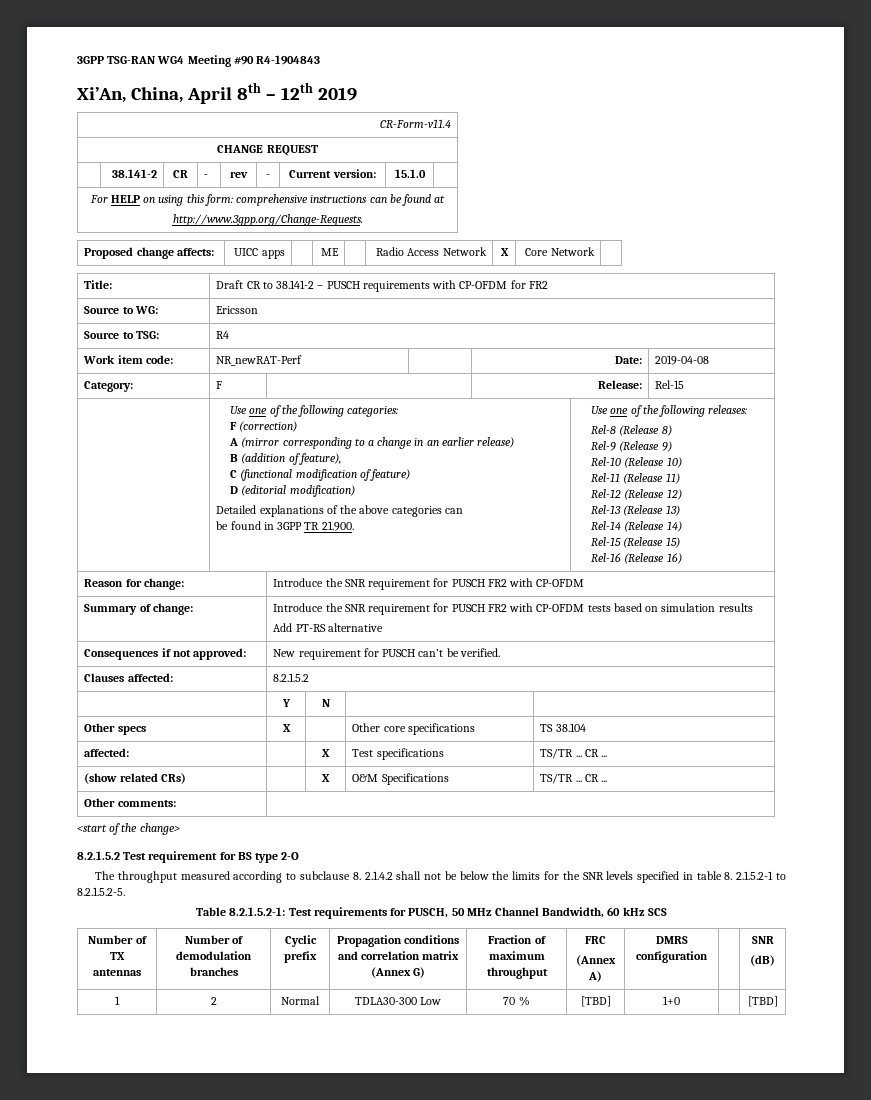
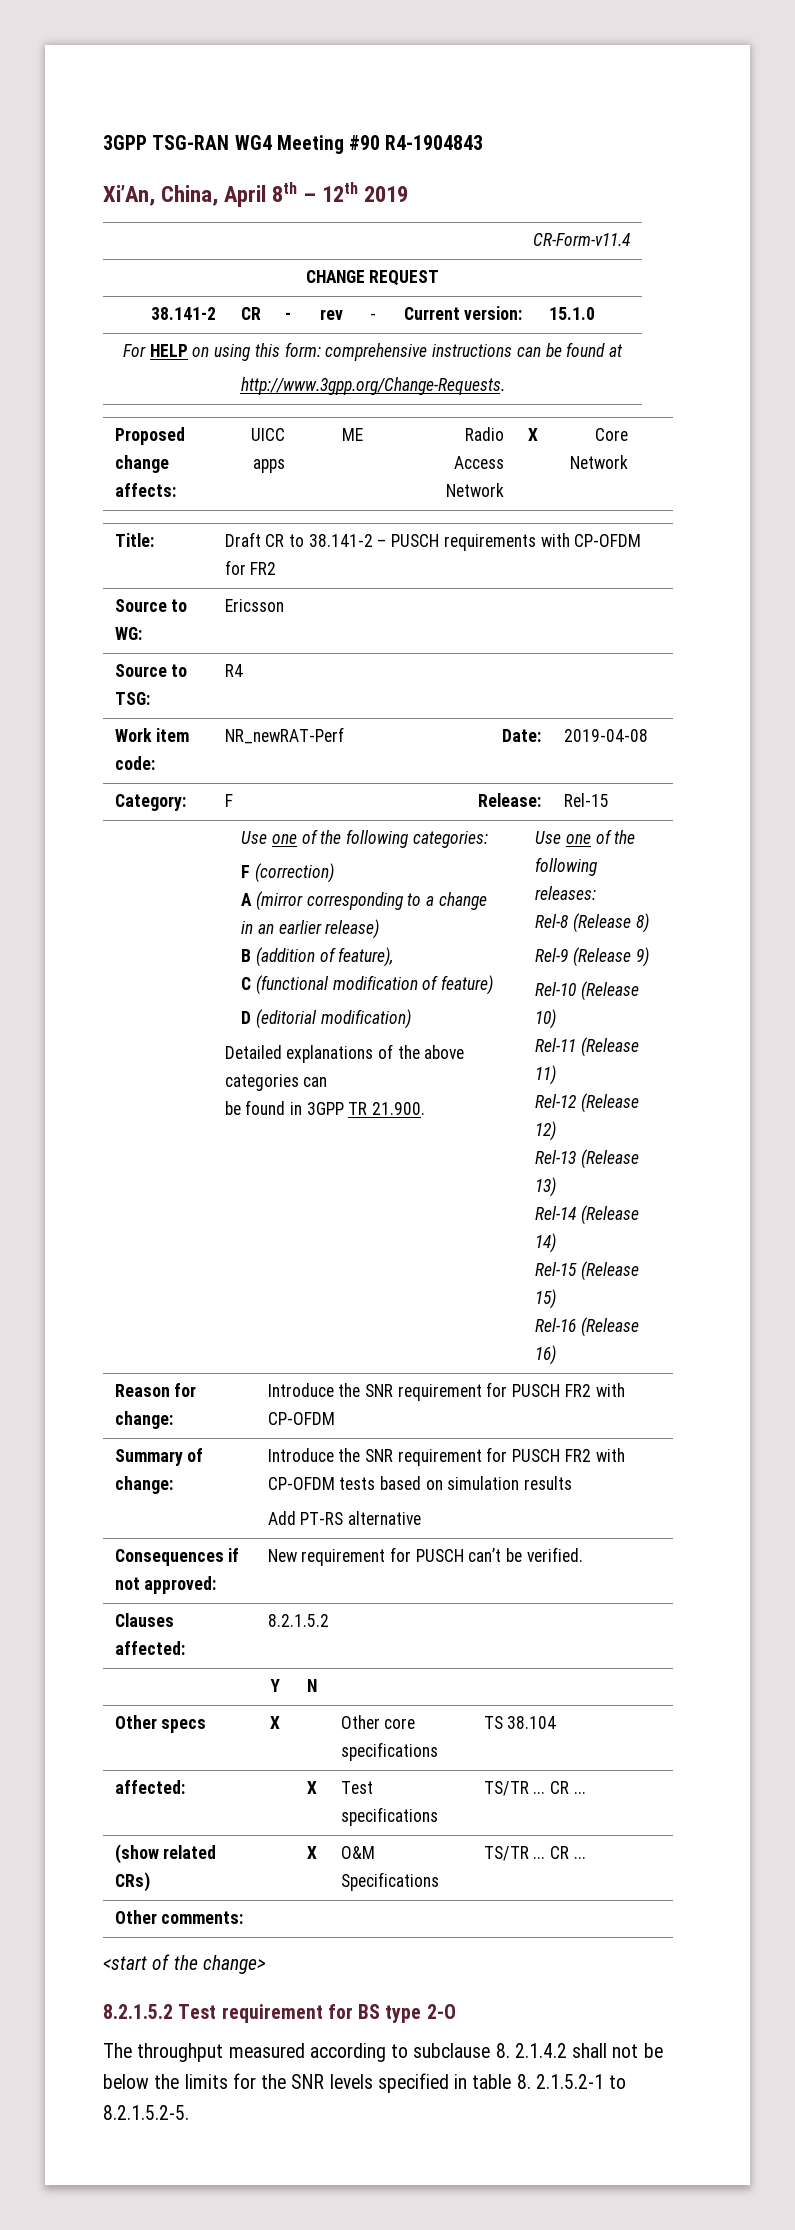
- Table 8.2.1.5.2-1: Test requirements for PUSCH, 50 MHz Channel Bandwidth, 60 kHz SCS
- Number of TX antennas | Number of demodulation branches | Cyclic prefix | Propagation conditions and correlation matrix (Annex G) | Fraction of maximum throughput | FRC
- (Annex A) | DMRS configuration | | SNR
- (dB)
- 1 | 2 | Normal | TDLA30-300 Low | 70 % | [TBD] | 1+0 | | [TBD]

